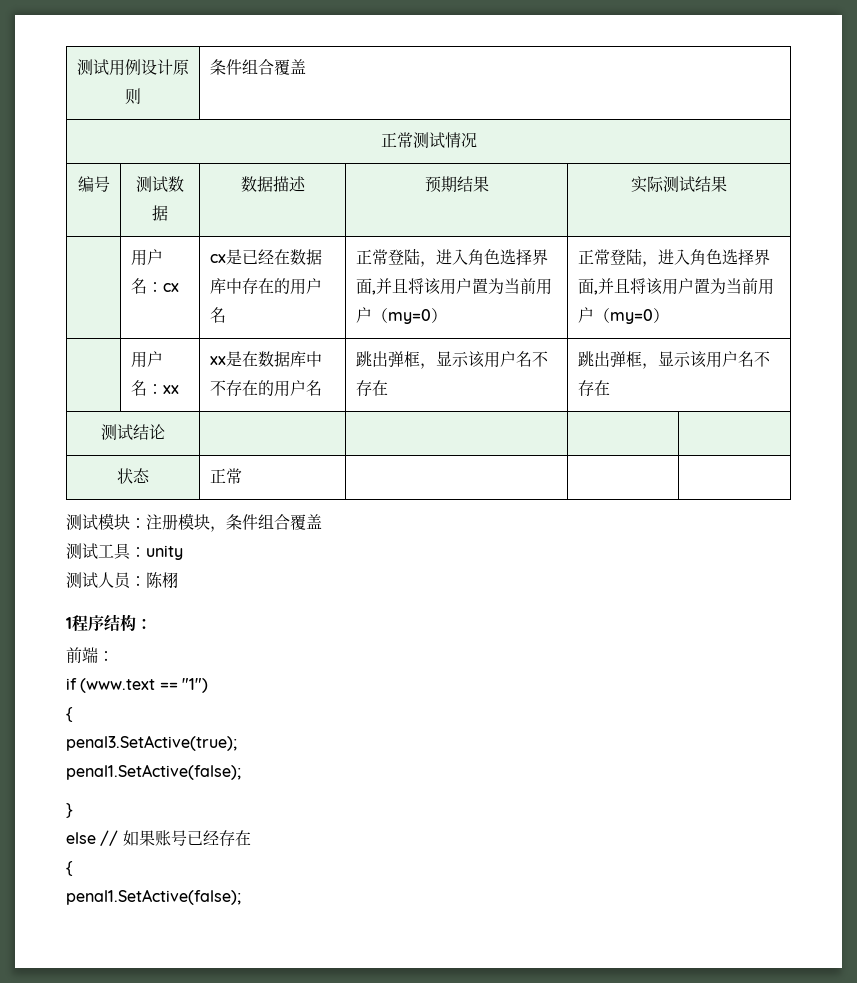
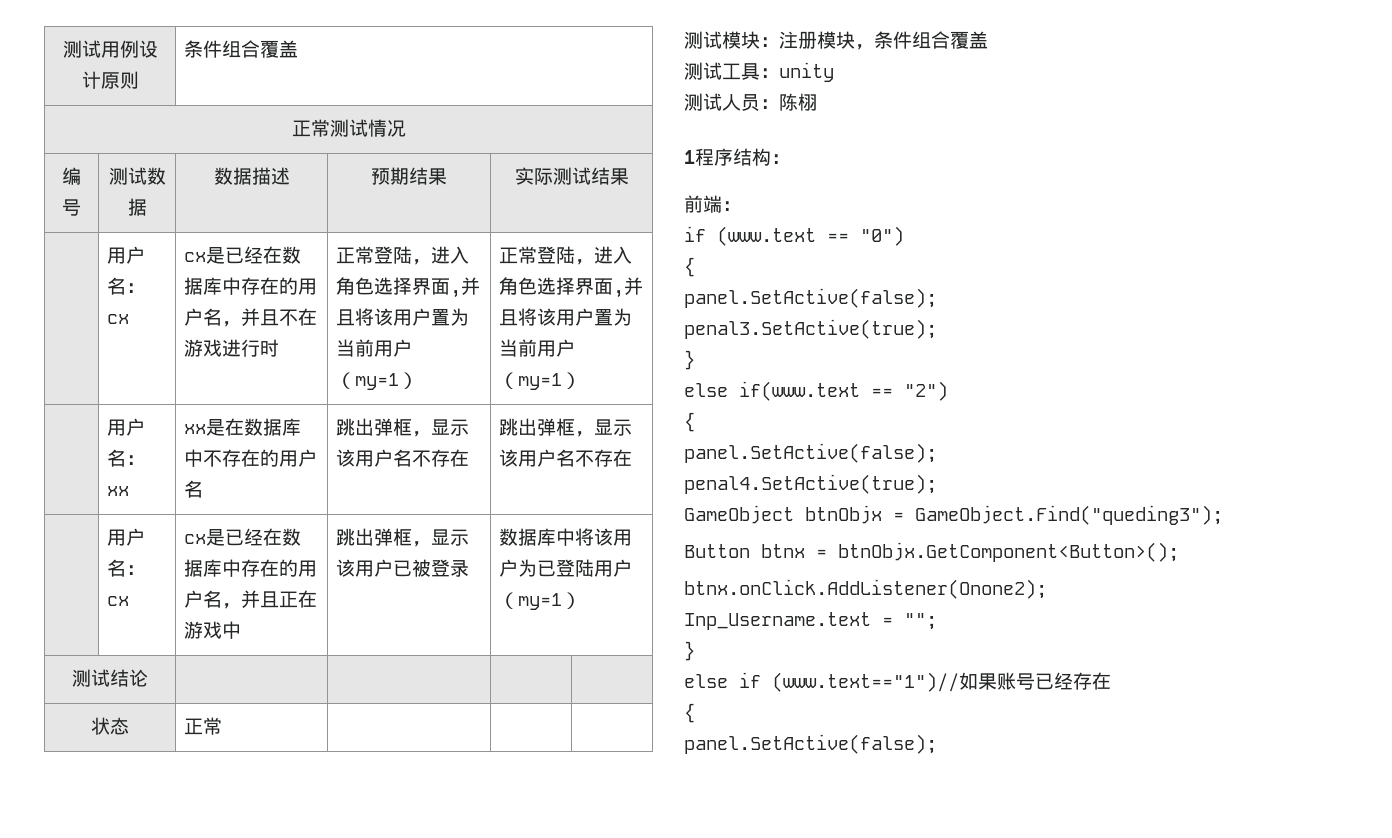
- cx是已经在数据库中存在的用户名 | 正常登陆，进入角色选择界面,并且将该用户置为当前用户（my=0） | 正常登陆，进入角色选择界面,并且将该用户置为当前用户（my=0）
+ cx是已经在数据库中存在的用户名，并且不在游戏进行时 | 正常登陆，进入角色选择界面,并且将该用户置为当前用户（my=1） | 正常登陆，进入角色选择界面,并且将该用户置为当前用户（my=1）
+ | 用户名：cx | cx是已经在数据库中存在的用户名，并且正在游戏中 | 跳出弹框，显示该用户已被登录 | 数据库中将该用户为已登陆用户（my=1）
- if (www.text == "1")
+ if (www.text == "0")
  {
+ panel.SetActive(false);
  penal3.SetActive(true);
- penal1.SetActive(false);
  }
- else // 如果账号已经存在
+ else if(www.text == "2")
  {
- penal1.SetActive(false);
+ panel.SetActive(false);
+ penal4.SetActive(true);
+ GameObject btnObjx = GameObject.Find("queding3");
+ Button btnx = btnObjx.GetComponent<Button>();
+ btnx.onClick.AddListener(Onone2);
+ Inp_Username.text = "";
+ }
+ else if (www.text=="1")//如果账号已经存在
+ {
+ panel.SetActive(false);

